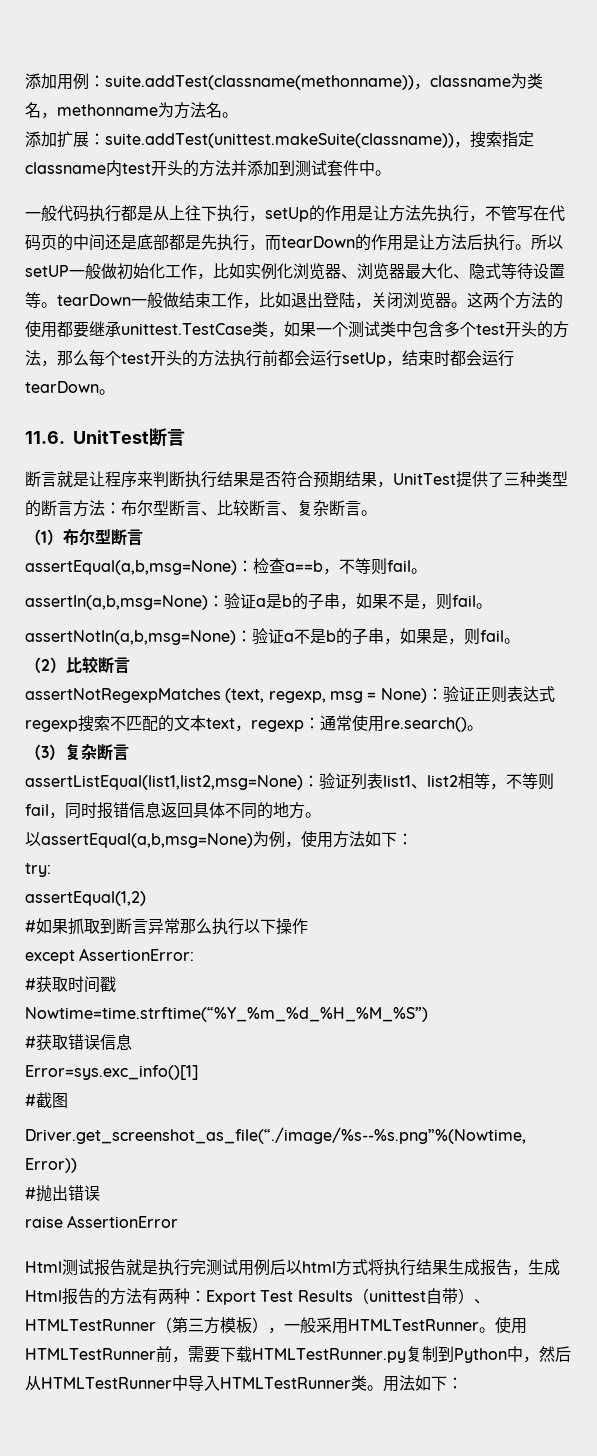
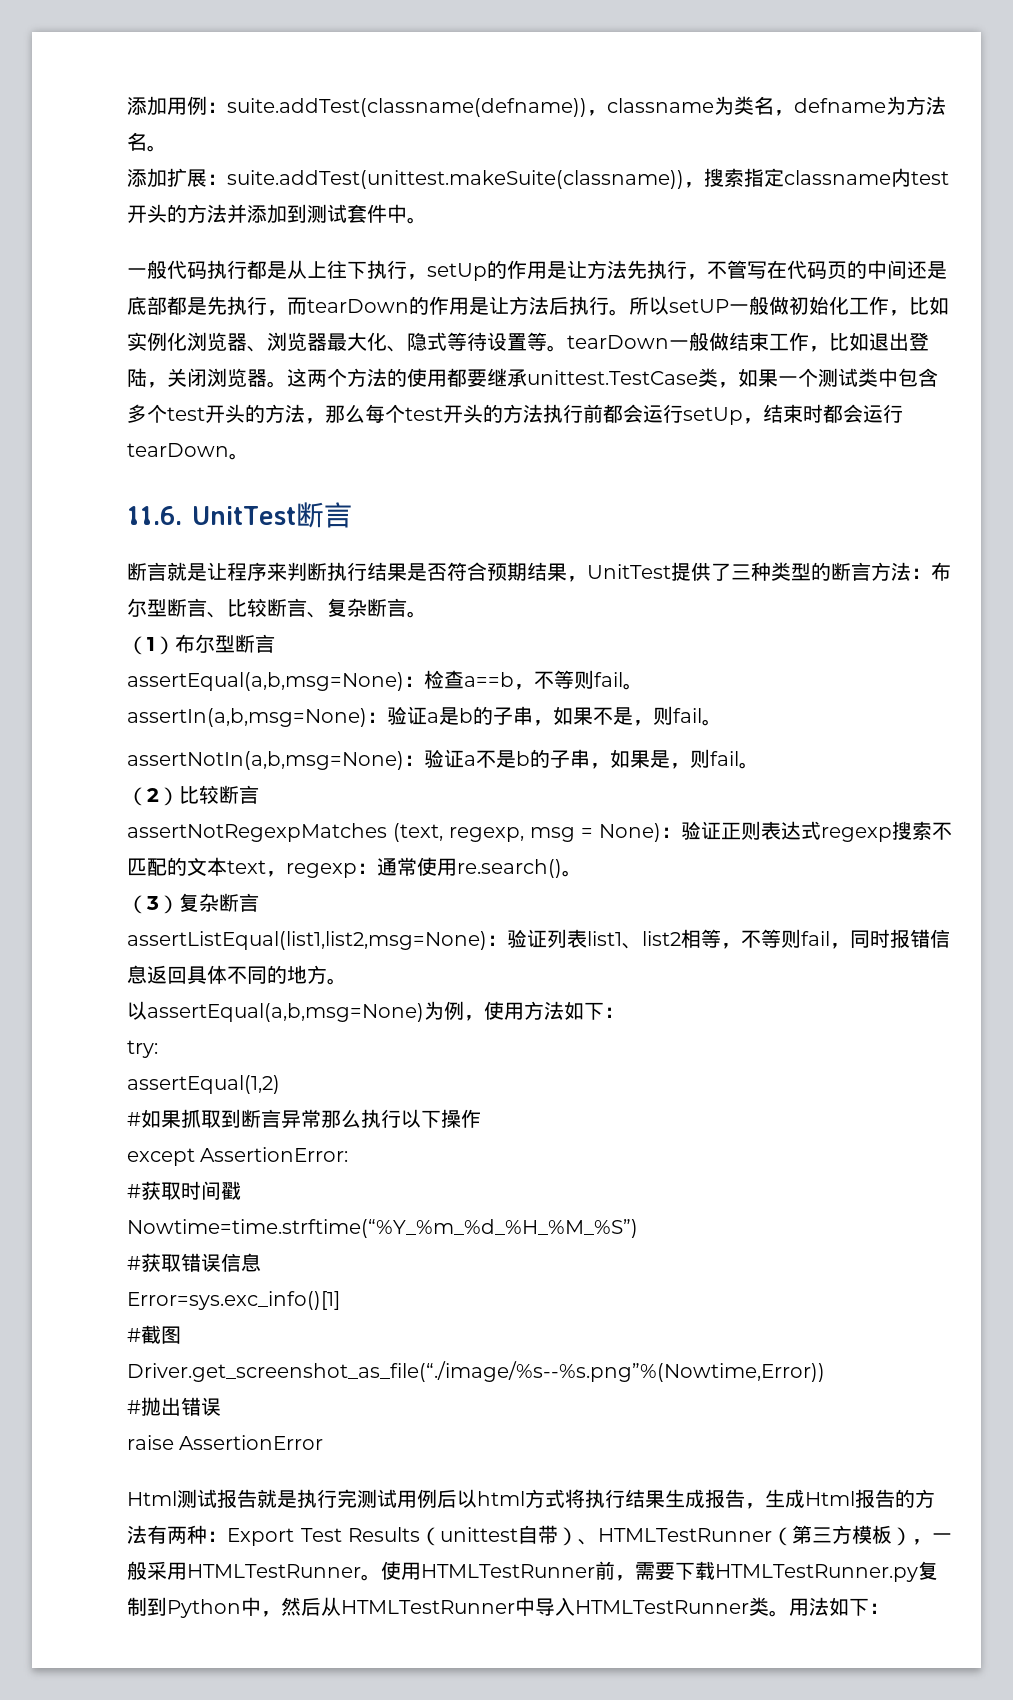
- 添加用例：suite.addTest(classname(methonname))，classname为类名，methonname为方法名。
+ 添加用例：suite.addTest(classname(defname))，classname为类名，defname为方法名。

